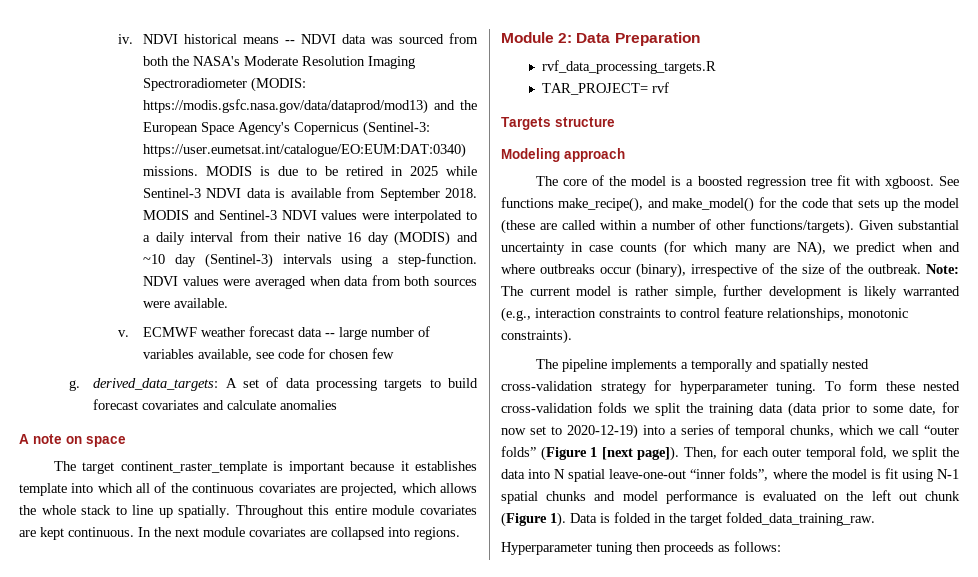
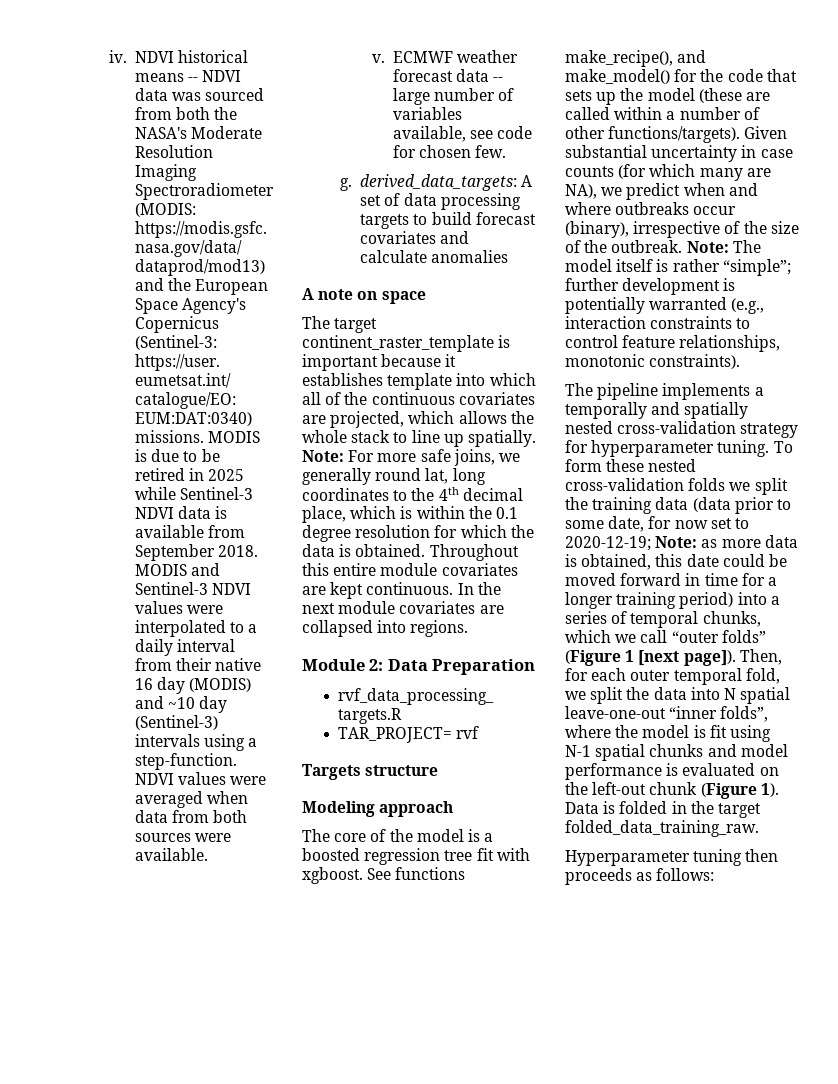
- ECMWF weather forecast data -- large number of variables available, see code for chosen few
+ ECMWF weather forecast data -- large number of variables available, see code for chosen few.
+ Note: For more safe joins, we generally round lat, long coordinates to the 4th decimal place, which is within the 0.1 degree resolution for which the data is obtained.
- Note: The current model is rather simple, further development is likely warranted (e.g., interaction constraints to control feature relationships, monotonic constraints).
+ Note: The model itself is rather “simple”; further development is potentially warranted (e.g., interaction constraints to control feature relationships, monotonic constraints).
- To form these nested cross-validation folds we split the training data (data prior to some date, for now set to 2020-12-19) into a series of temporal chunks, which we call “outer folds” (Figure 1 [next page]).
+ To form these nested cross-validation folds we split the training data (data prior to some date, for now set to 2020-12-19; Note: as more data is obtained, this date could be moved forward in time for a longer training period) into a series of temporal chunks, which we call “outer folds” (Figure 1 [next page]).
- Then, for each outer temporal fold, we split the data into N spatial leave-one-out “inner folds”, where the model is fit using N-1 spatial chunks and model performance is evaluated on the left out chunk (Figure 1).
+ Then, for each outer temporal fold, we split the data into N spatial leave-one-out “inner folds”, where the model is fit using N-1 spatial chunks and model performance is evaluated on the left-out chunk (Figure 1).

